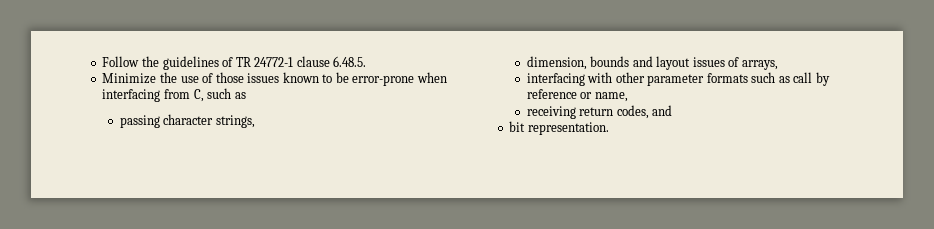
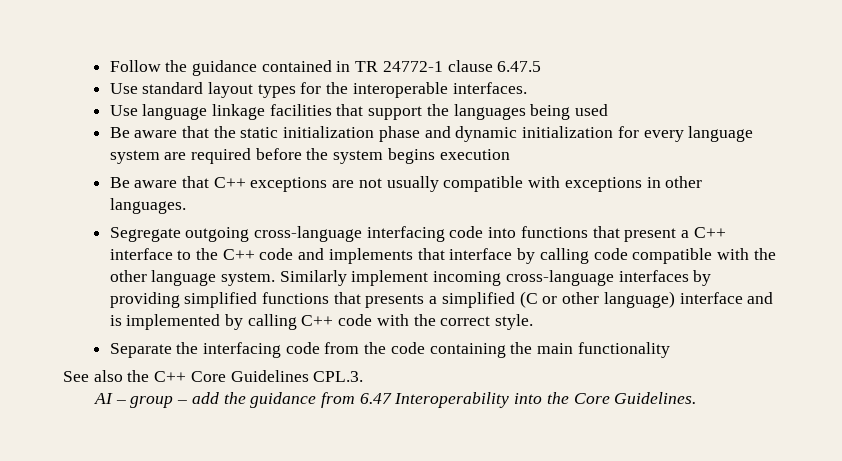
- Follow the guidelines of TR 24772-1 clause 6.48.5.
- Minimize the use of those issues known to be error-prone when interfacing from C, such as
- passing character strings,
- dimension, bounds and layout issues of arrays,
- interfacing with other parameter formats such as call by reference or name,
- receiving return codes, and
- bit representation.
+ Follow the guidance contained in TR 24772-1 clause 6.47.5
+ Use standard layout types for the interoperable interfaces.
+ Use language linkage facilities that support the languages being used
+ Be aware that the static initialization phase and dynamic initialization for every language system are required before the system begins execution
+ Be aware that C++ exceptions are not usually compatible with exceptions in other languages.
+ Segregate outgoing cross-language interfacing code into functions that present a C++ interface to the C++ code and implements that interface by calling code compatible with the other language system. Similarly implement incoming cross-language interfaces by providing simplified functions that presents a simplified (C or other language) interface and is implemented by calling C++ code with the correct style.
+ Separate the interfacing code from the code containing the main functionality
+ See also the C++ Core Guidelines CPL.3.
+ AI – group – add the guidance from 6.47 Interoperability into the Core Guidelines.

